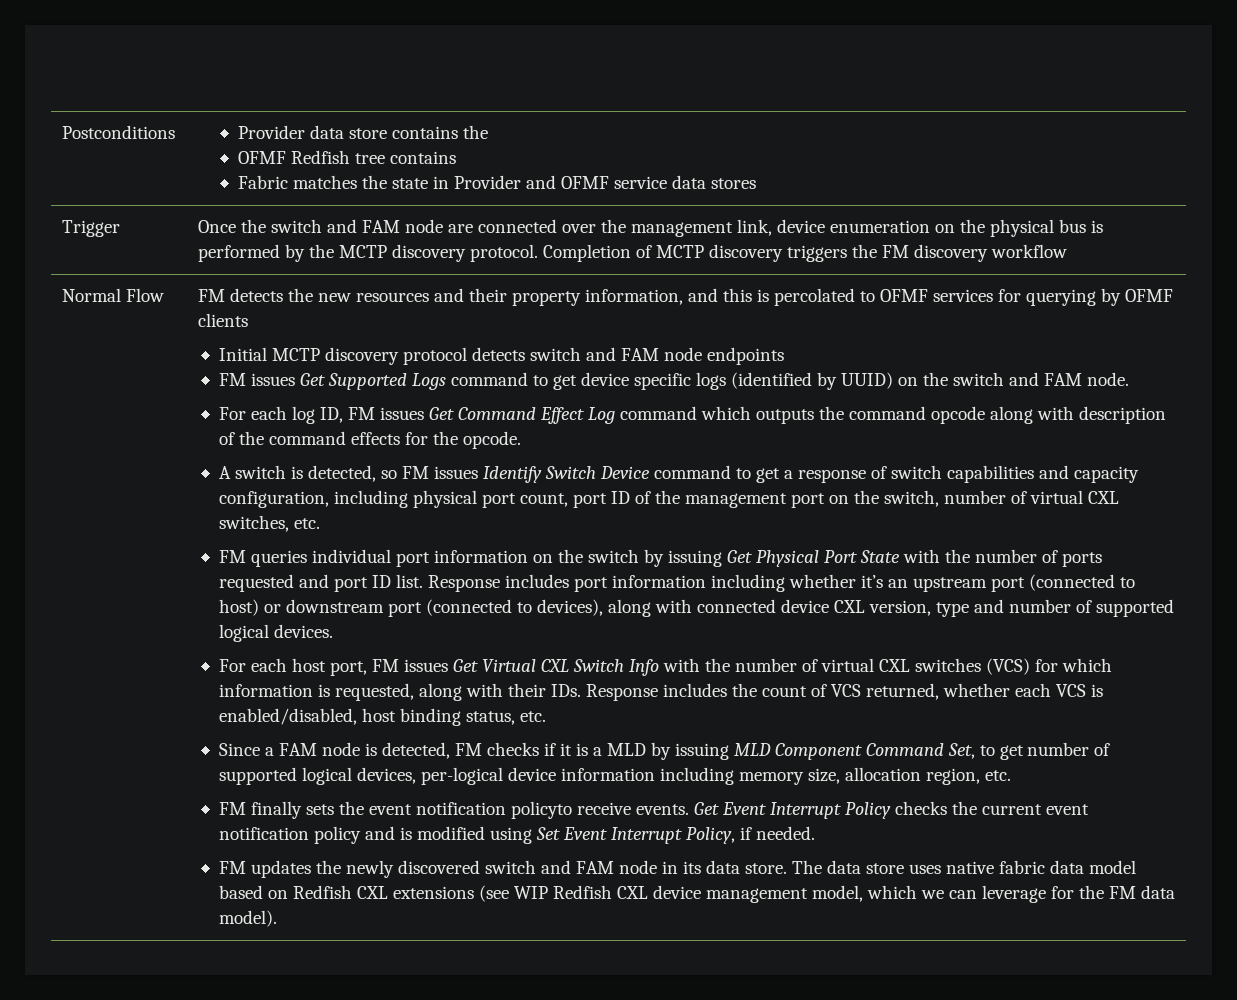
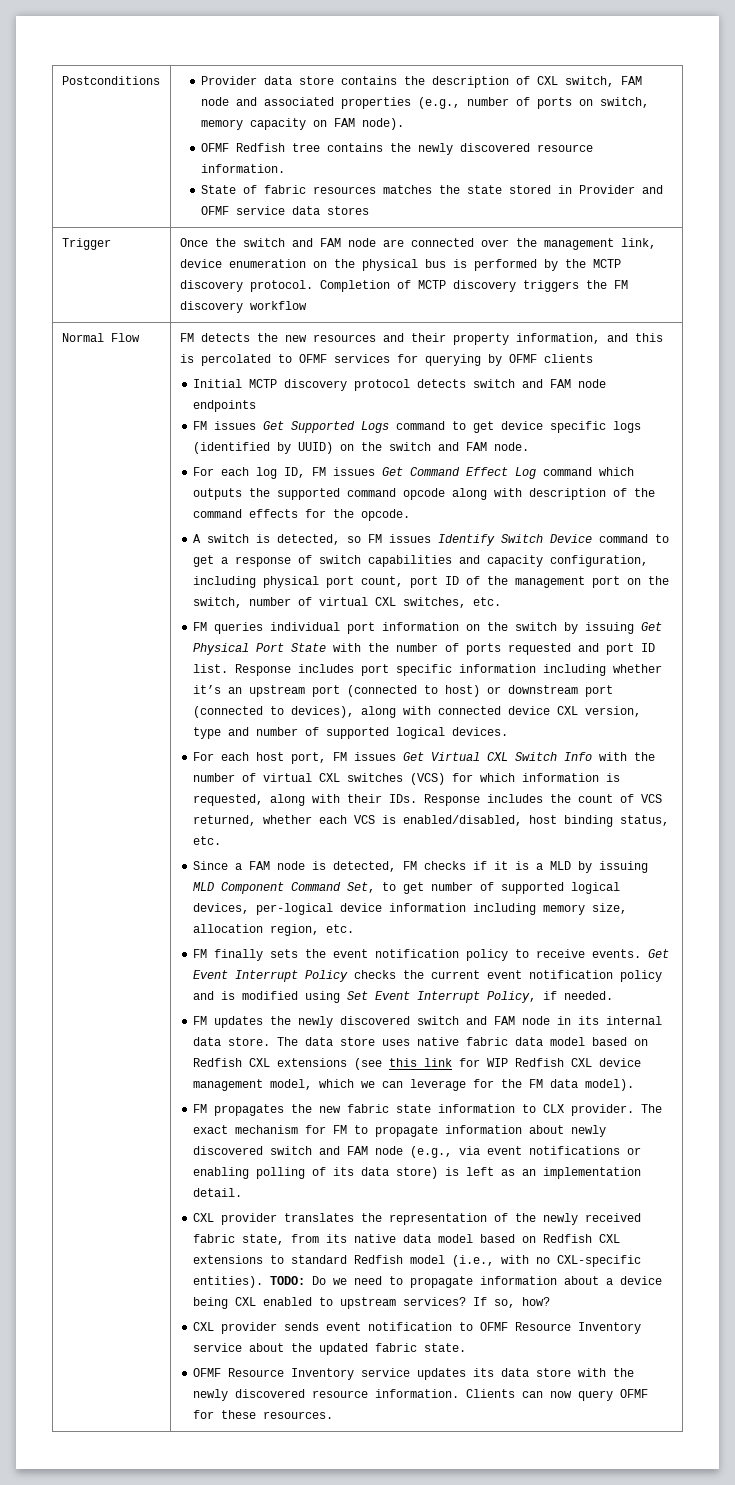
- Provider data store contains the
- OFMF Redfish tree contains
- Fabric matches the state in Provider and OFMF service data stores
+ Provider data store contains the description of CXL switch, FAM node and associated properties (e.g., number of ports on switch, memory capacity on FAM node).
+ OFMF Redfish tree contains the newly discovered resource information.
+ State of fabric resources matches the state stored in Provider and OFMF service data stores
- For each log ID, FM issues Get Command Effect Log command which outputs the command opcode along with description of the command effects for the opcode.
+ For each log ID, FM issues Get Command Effect Log command which outputs the supported command opcode along with description of the command effects for the opcode.
- Response includes port information including whether it’s an upstream port (connected to host) or downstream port (connected to devices), along with connected device CXL version, type and number of supported logical devices.
+ Response includes port specific information including whether it’s an upstream port (connected to host) or downstream port (connected to devices), along with connected device CXL version, type and number of supported logical devices.
- FM finally sets the event notification policyto receive events.
+ FM finally sets the event notification policy to receive events.
- FM updates the newly discovered switch and FAM node in its data store.
+ FM updates the newly discovered switch and FAM node in its internal data store.
- The data store uses native fabric data model based on Redfish CXL extensions (see WIP Redfish CXL device management model, which we can leverage for the FM data model).
+ The data store uses native fabric data model based on Redfish CXL extensions (see this link for WIP Redfish CXL device management model, which we can leverage for the FM data model).
+ FM propagates the new fabric state information to CLX provider. The exact mechanism for FM to propagate information about newly discovered switch and FAM node (e.g., via event notifications or enabling polling of its data store) is left as an implementation detail.
+ CXL provider translates the representation of the newly received fabric state, from its native data model based on Redfish CXL extensions to standard Redfish model (i.e., with no CXL-specific entities). TODO: Do we need to propagate information about a device being CXL enabled to upstream services? If so, how?
+ CXL provider sends event notification to OFMF Resource Inventory service about the updated fabric state.
+ OFMF Resource Inventory service updates its data store with the newly discovered resource information. Clients can now query OFMF for these resources.

